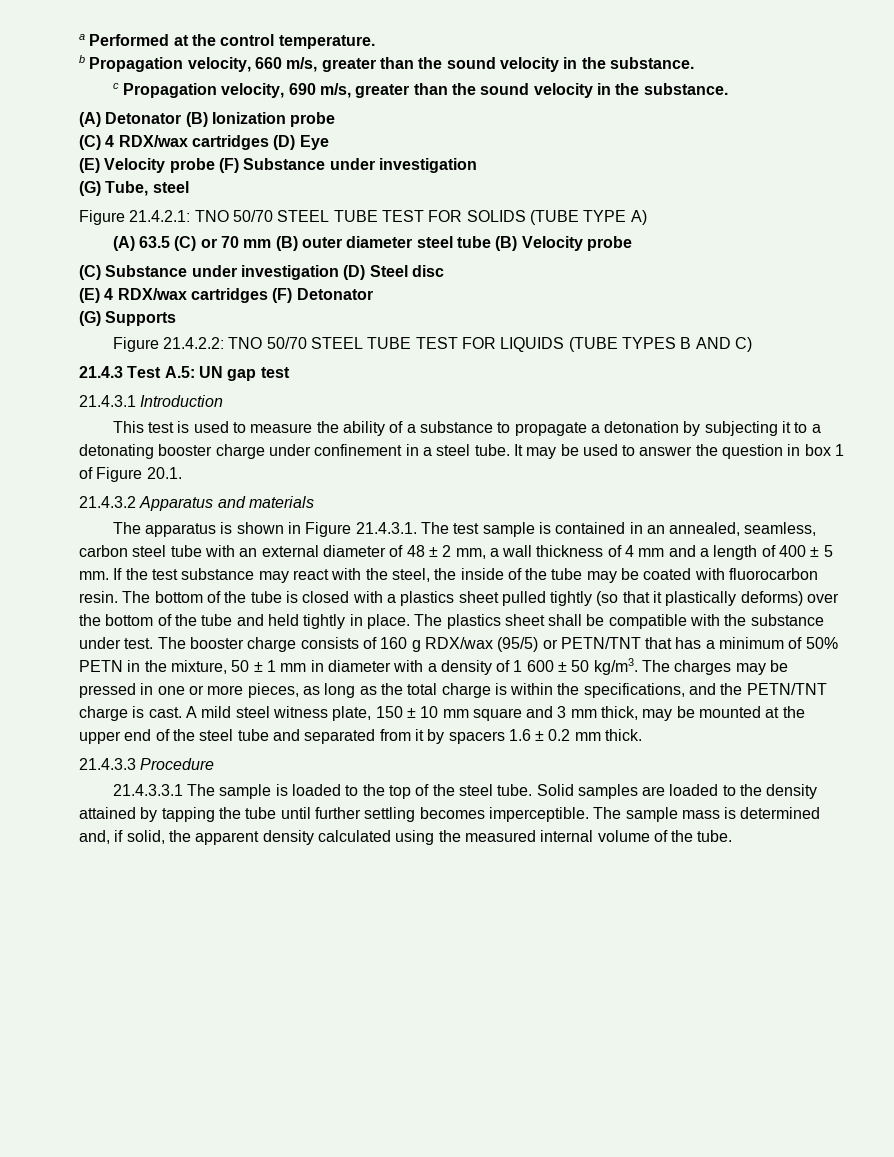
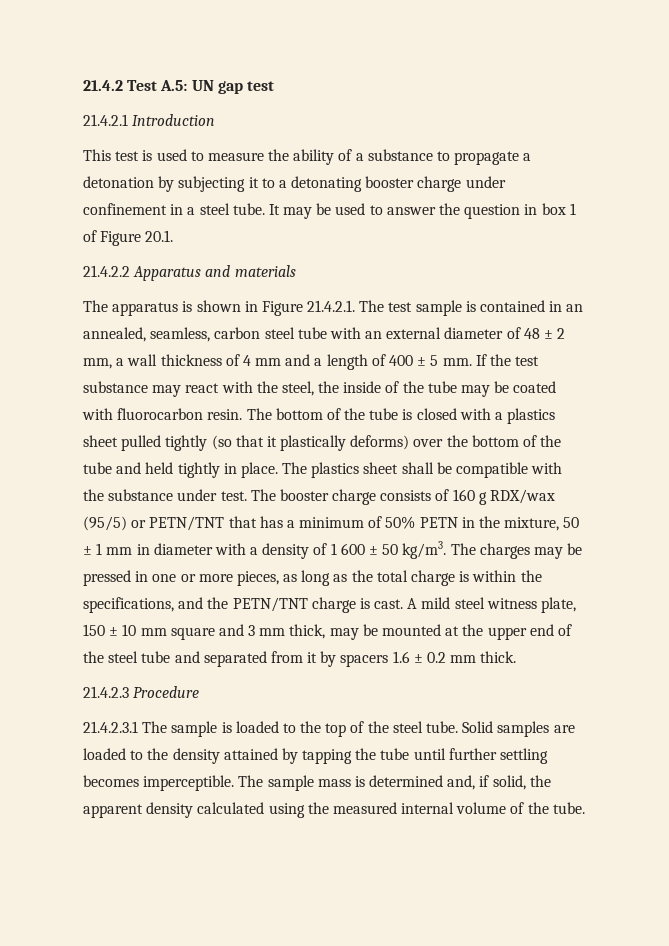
- a Performed at the control temperature.
- b Propagation velocity, 660 m/s, greater than the sound velocity in the substance.
- c Propagation velocity, 690 m/s, greater than the sound velocity in the substance.
- (A) Detonator (B) Ionization probe
- (C) 4 RDX/wax cartridges (D) Eye
- (E) Velocity probe (F) Substance under investigation
- (G) Tube, steel
- Figure 21.4.2.1: TNO 50/70 STEEL TUBE TEST FOR SOLIDS (TUBE TYPE A)
- (A) 63.5 (C) or 70 mm (B) outer diameter steel tube (B) Velocity probe
- (C) Substance under investigation (D) Steel disc
- (E) 4 RDX/wax cartridges (F) Detonator
- (G) Supports
- Figure 21.4.2.2: TNO 50/70 STEEL TUBE TEST FOR LIQUIDS (TUBE TYPES B AND C)
- 21.4.3 Test A.5: UN gap test
+ 21.4.2 Test A.5: UN gap test
- 21.4.3.1 Introduction
+ 21.4.2.1 Introduction
- 21.4.3.2 Apparatus and materials
+ 21.4.2.2 Apparatus and materials
- The apparatus is shown in Figure 21.4.3.1. The test sample is contained in an annealed, seamless, carbon steel tube with an external diameter of 48 ± 2 mm, a wall thickness of 4 mm and a length of 400 ± 5 mm.
+ The apparatus is shown in Figure 21.4.2.1. The test sample is contained in an annealed, seamless, carbon steel tube with an external diameter of 48 ± 2 mm, a wall thickness of 4 mm and a length of 400 ± 5 mm.
- 21.4.3.3 Procedure
+ 21.4.2.3 Procedure
- 21.4.3.3.1 The sample is loaded to the top of the steel tube.
+ 21.4.2.3.1 The sample is loaded to the top of the steel tube.

